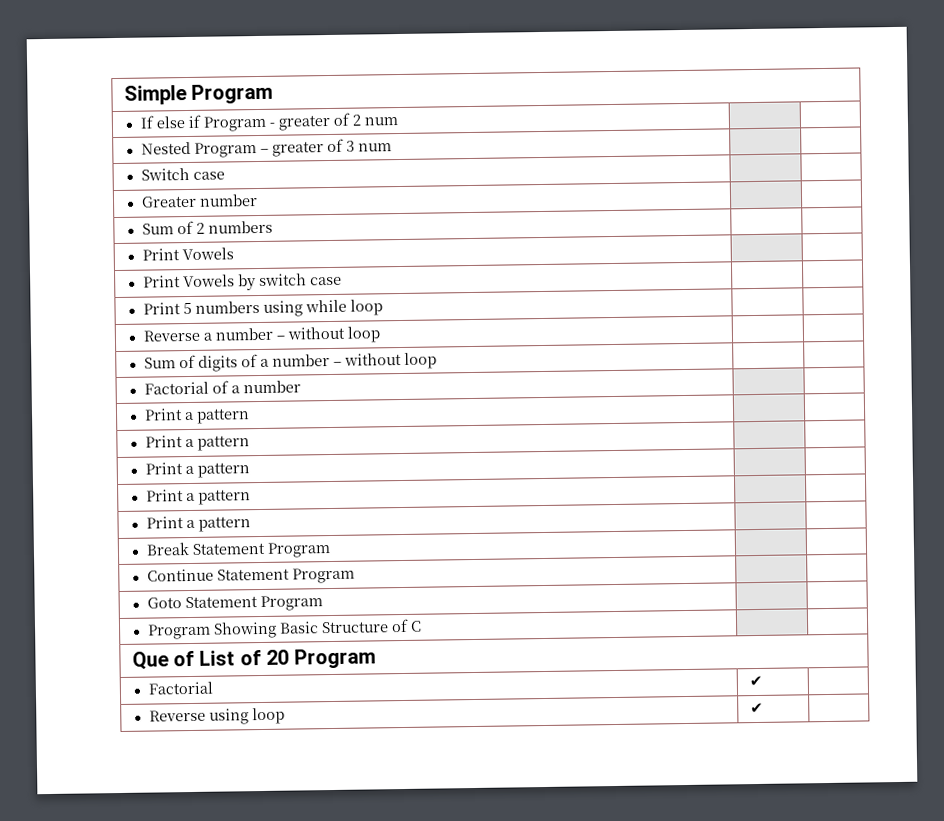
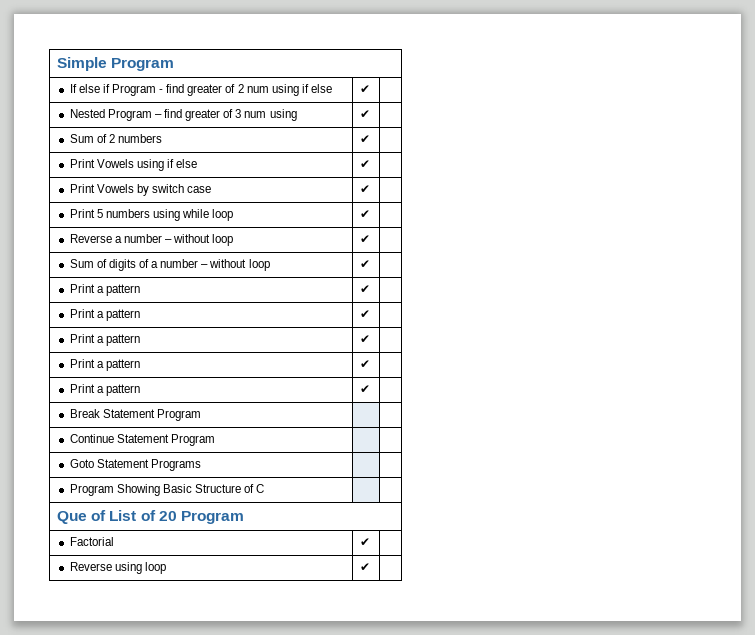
- If else if Program - greater of 2 num | |
+ If else if Program - find greater of 2 num using if else | ✔ |
- Nested Program – greater of 3 num | |
- Switch case | |
- Greater number | |
+ Nested Program – find greater of 3 num using | ✔ |
- Sum of 2 numbers | |
- Print Vowels | |
+ Sum of 2 numbers | ✔ |
+ Print Vowels using if else | ✔ |
- Print Vowels by switch case | |
+ Print Vowels by switch case | ✔ |
- Print 5 numbers using while loop | |
+ Print 5 numbers using while loop | ✔ |
- Reverse a number – without loop | |
+ Reverse a number – without loop | ✔ |
- Sum of digits of a number – without loop | |
- Factorial of a number | |
- Print a pattern | |
- Print a pattern | |
- Print a pattern | |
- Print a pattern | |
- Print a pattern | |
+ Sum of digits of a number – without loop | ✔ |
+ Print a pattern | ✔ |
+ Print a pattern | ✔ |
+ Print a pattern | ✔ |
+ Print a pattern | ✔ |
+ Print a pattern | ✔ |
- Goto Statement Program | |
+ Goto Statement Programs | |

